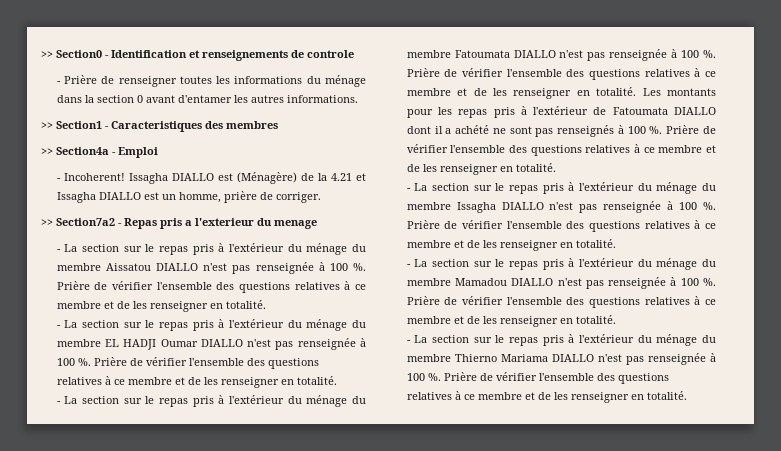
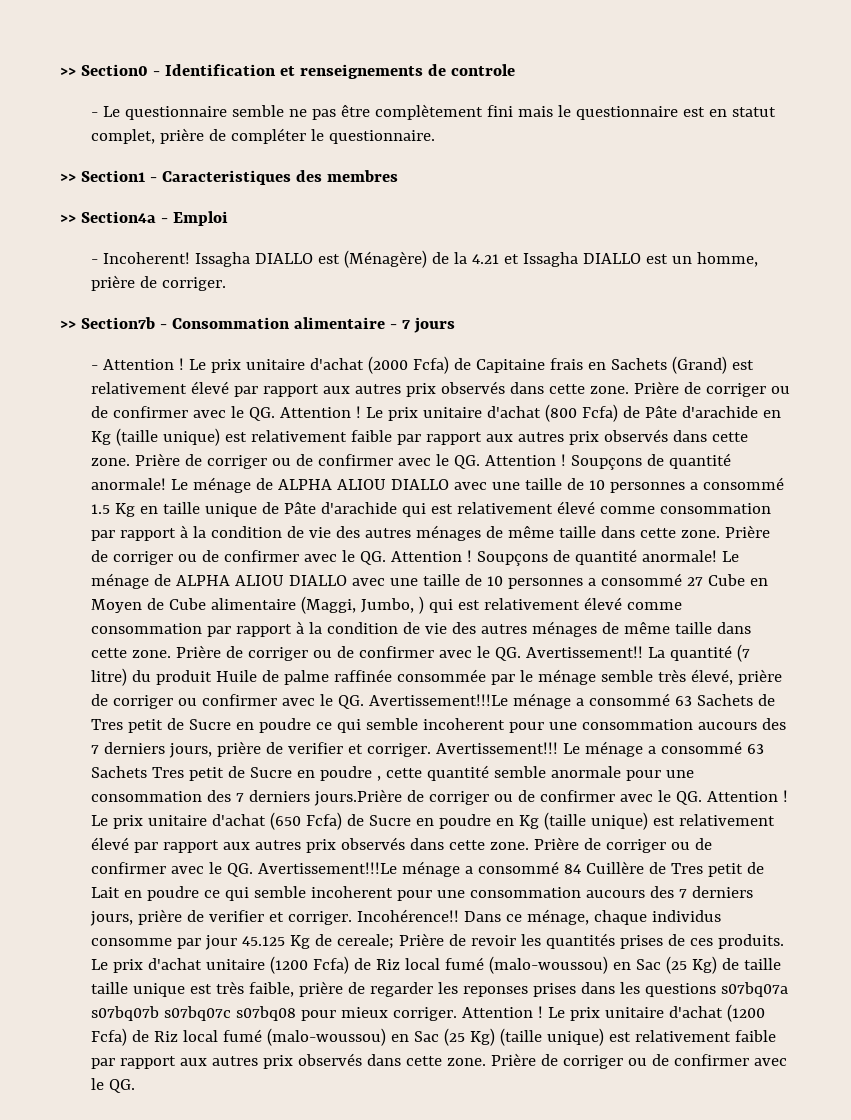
- - Prière de renseigner toutes les informations du ménage dans la section 0 avant d'entamer les autres informations.
+ - Le questionnaire semble ne pas être complètement fini mais le questionnaire est en statut complet, prière de compléter le questionnaire.
- >> Section7a2 - Repas pris a l'exterieur du menage
- - La section sur le repas pris à l'extérieur du ménage du membre Aissatou DIALLO n'est pas renseignée à 100 %. Prière de vérifier l'ensemble des questions relatives à ce membre et de les renseigner en totalité.
- - La section sur le repas pris à l'extérieur du ménage du membre EL HADJI Oumar DIALLO n'est pas renseignée à 100 %. Prière de vérifier l'ensemble des questions relatives à ce membre et de les renseigner en totalité.
- - La section sur le repas pris à l'extérieur du ménage du membre Fatoumata DIALLO n'est pas renseignée à 100 %. Prière de vérifier l'ensemble des questions relatives à ce membre et de les renseigner en totalité. Les montants pour les repas pris à l'extérieur de Fatoumata DIALLO dont il a achété ne sont pas renseignés à 100 %. Prière de vérifier l'ensemble des questions relatives à ce membre et de les renseigner en totalité.
- - La section sur le repas pris à l'extérieur du ménage du membre Issagha DIALLO n'est pas renseignée à 100 %. Prière de vérifier l'ensemble des questions relatives à ce membre et de les renseigner en totalité.
- - La section sur le repas pris à l'extérieur du ménage du membre Mamadou DIALLO n'est pas renseignée à 100 %. Prière de vérifier l'ensemble des questions relatives à ce membre et de les renseigner en totalité.
- - La section sur le repas pris à l'extérieur du ménage du membre Thierno Mariama DIALLO n'est pas renseignée à 100 %. Prière de vérifier l'ensemble des questions relatives à ce membre et de les renseigner en totalité.
+ >> Section7b - Consommation alimentaire - 7 jours
+ - Attention ! Le prix unitaire d'achat (2000 Fcfa) de Capitaine frais en Sachets (Grand) est relativement élevé par rapport aux autres prix observés dans cette zone. Prière de corriger ou de confirmer avec le QG. Attention ! Le prix unitaire d'achat (800 Fcfa) de Pâte d'arachide en Kg (taille unique) est relativement faible par rapport aux autres prix observés dans cette zone. Prière de corriger ou de confirmer avec le QG. Attention ! Soupçons de quantité anormale! Le ménage de ALPHA ALIOU DIALLO avec une taille de 10 personnes a consommé 1.5 Kg en taille unique de Pâte d'arachide qui est relativement élevé comme consommation par rapport à la condition de vie des autres ménages de même taille dans cette zone. Prière de corriger ou de confirmer avec le QG. Attention ! Soupçons de quantité anormale! Le ménage de ALPHA ALIOU DIALLO avec une taille de 10 personnes a consommé 27 Cube en Moyen de Cube alimentaire (Maggi, Jumbo, ) qui est relativement élevé comme consommation par rapport à la condition de vie des autres ménages de même taille dans cette zone. Prière de corriger ou de confirmer avec le QG. Avertissement!! La quantité (7 litre) du produit Huile de palme raffinée consommée par le ménage semble très élevé, prière de corriger ou confirmer avec le QG. Avertissement!!!Le ménage a consommé 63 Sachets de Tres petit de Sucre en poudre ce qui semble incoherent pour une consommation aucours des 7 derniers jours, prière de verifier et corriger. Avertissement!!! Le ménage a consommé 63 Sachets Tres petit de Sucre en poudre , cette quantité semble anormale pour une consommation des 7 derniers jours.Prière de corriger ou de confirmer avec le QG. Attention ! Le prix unitaire d'achat (650 Fcfa) de Sucre en poudre en Kg (taille unique) est relativement élevé par rapport aux autres prix observés dans cette zone. Prière de corriger ou de confirmer avec le QG. Avertissement!!!Le ménage a consommé 84 Cuillère de Tres petit de Lait en poudre ce qui semble incoherent pour une consommation aucours des 7 derniers jours, prière de verifier et corriger. Incohérence!! Dans ce ménage, chaque individus consomme par jour 45.125 Kg de cereale; Prière de revoir les quantités prises de ces produits. Le prix d'achat unitaire (1200 Fcfa) de Riz local fumé (malo-woussou) en Sac (25 Kg) de taille taille unique est très faible, prière de regarder les reponses prises dans les questions s07bq07a s07bq07b s07bq07c s07bq08 pour mieux corriger. Attention ! Le prix unitaire d'achat (1200 Fcfa) de Riz local fumé (malo-woussou) en Sac (25 Kg) (taille unique) est relativement faible par rapport aux autres prix observés dans cette zone. Prière de corriger ou de confirmer avec le QG.

